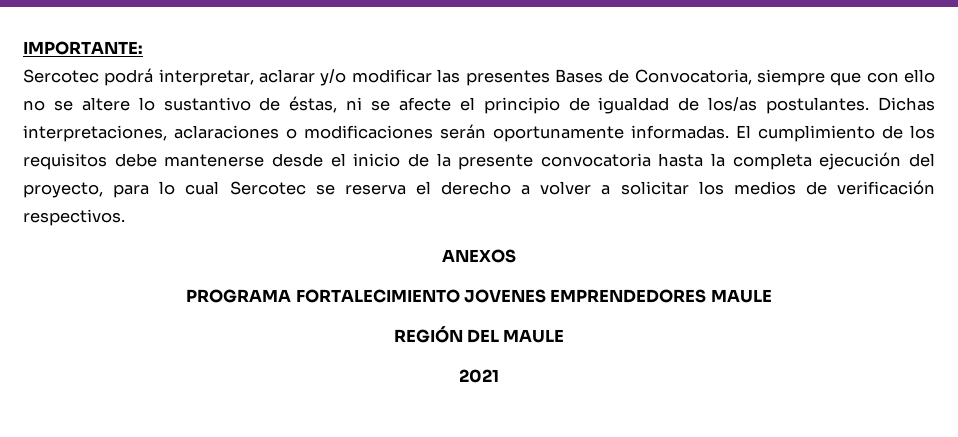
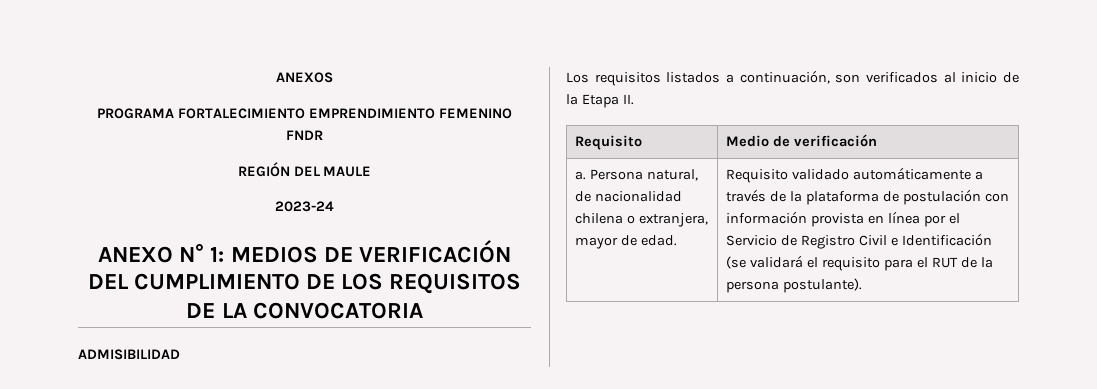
- IMPORTANTE:
- Sercotec podrá interpretar, aclarar y/o modificar las presentes Bases de Convocatoria, siempre que con ello no se altere lo sustantivo de éstas, ni se afecte el principio de igualdad de los/as postulantes. Dichas interpretaciones, aclaraciones o modificaciones serán oportunamente informadas. El cumplimiento de los requisitos debe mantenerse desde el inicio de la presente convocatoria hasta la completa ejecución del proyecto, para lo cual Sercotec se reserva el derecho a volver a solicitar los medios de verificación respectivos.
- PROGRAMA FORTALECIMIENTO JOVENES EMPRENDEDORES MAULE
+ PROGRAMA FORTALECIMIENTO EMPRENDIMIENTO FEMENINO FNDR
- 2021
+ 2023-24
+ ANEXO N° 1: MEDIOS DE VERIFICACIÓN DEL CUMPLIMIENTO DE LOS REQUISITOS DE LA CONVOCATORIA
+ ADMISIBILIDAD
+ Los requisitos listados a continuación, son verificados al inicio de la Etapa II.
+ Requisito | Medio de verificación
+ a. Persona natural, de nacionalidad chilena o extranjera, mayor de edad. | Requisito validado automáticamente a través de la plataforma de postulación con información provista en línea por el Servicio de Registro Civil e Identificación (se validará el requisito para el RUT de la persona postulante).

